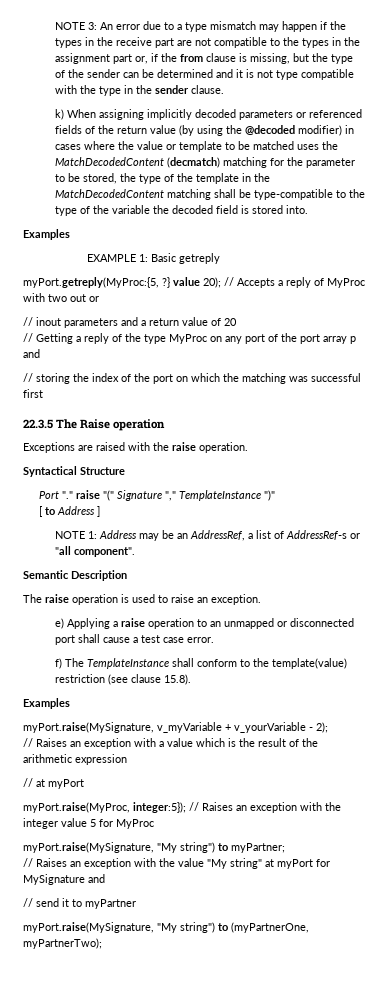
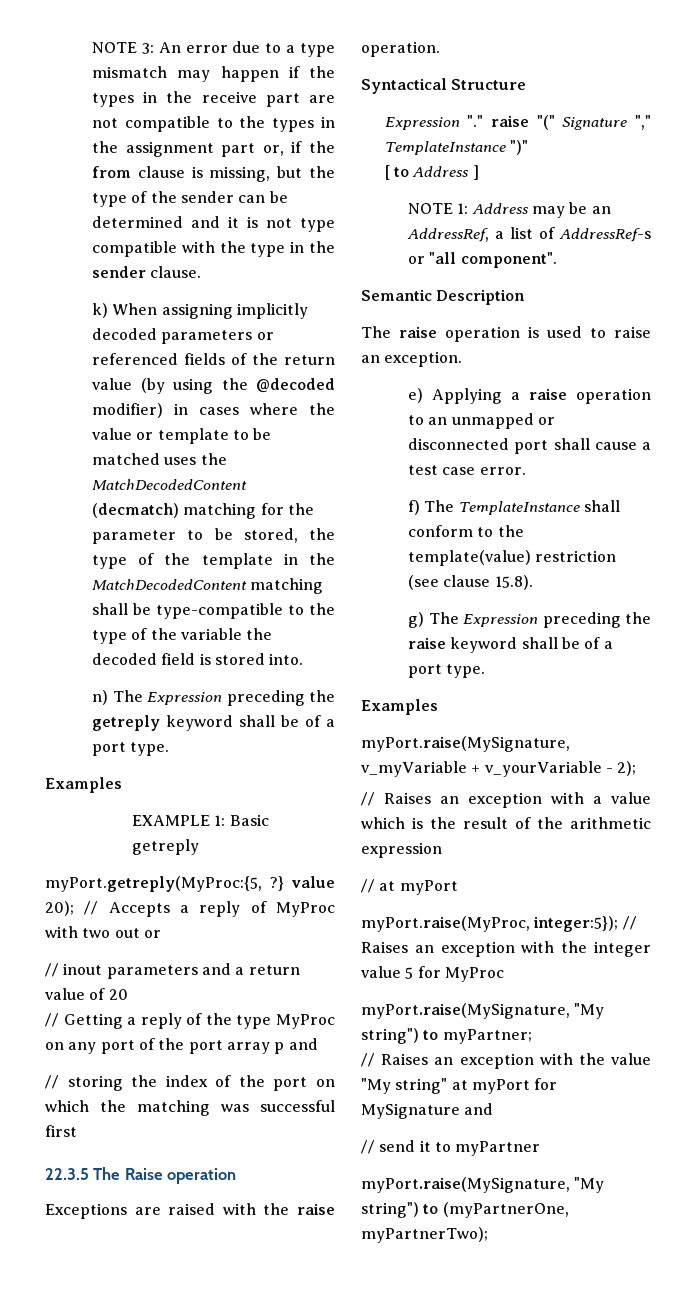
+ n) The Expression preceding the getreply keyword shall be of a port type.
- Port "." raise "(" Signature "," TemplateInstance ")"
+ Expression "." raise "(" Signature "," TemplateInstance ")"
+ g) The Expression preceding the raise keyword shall be of a port type.

